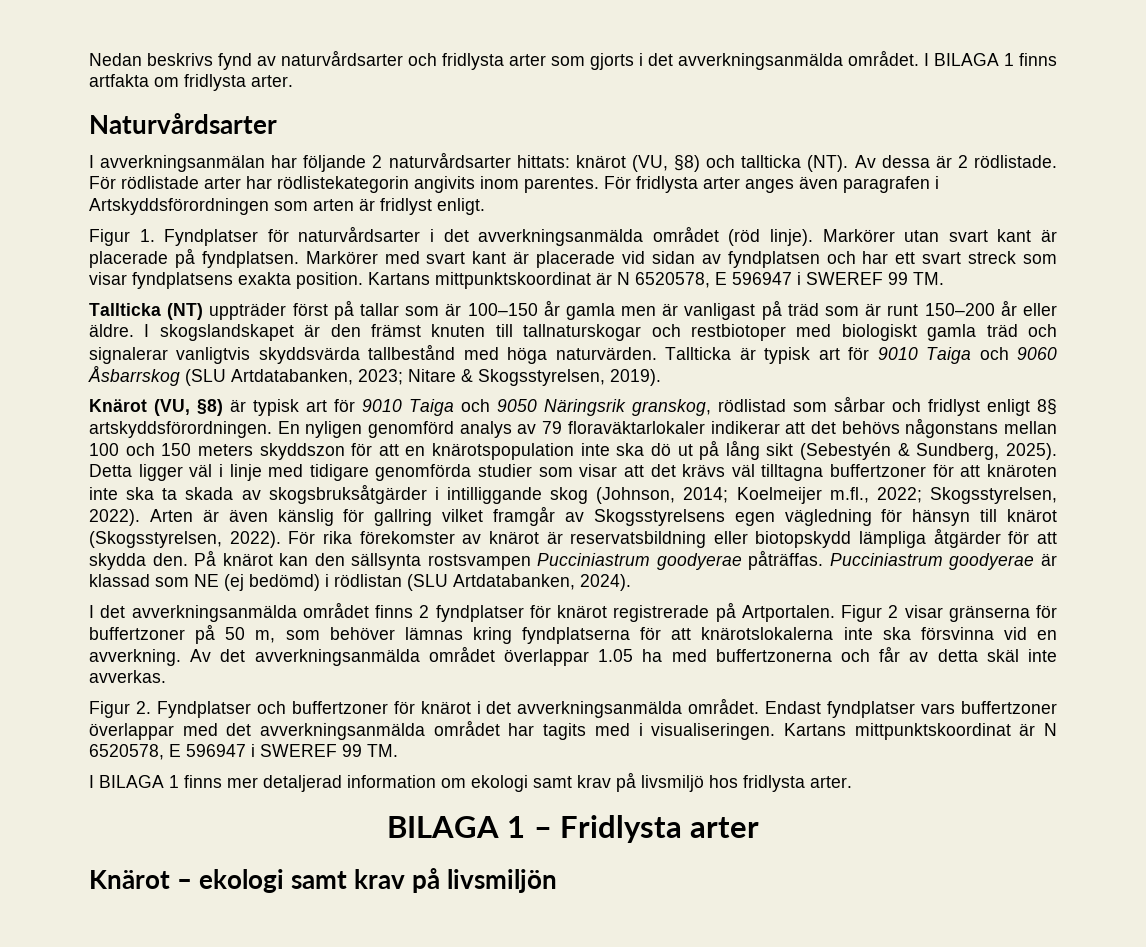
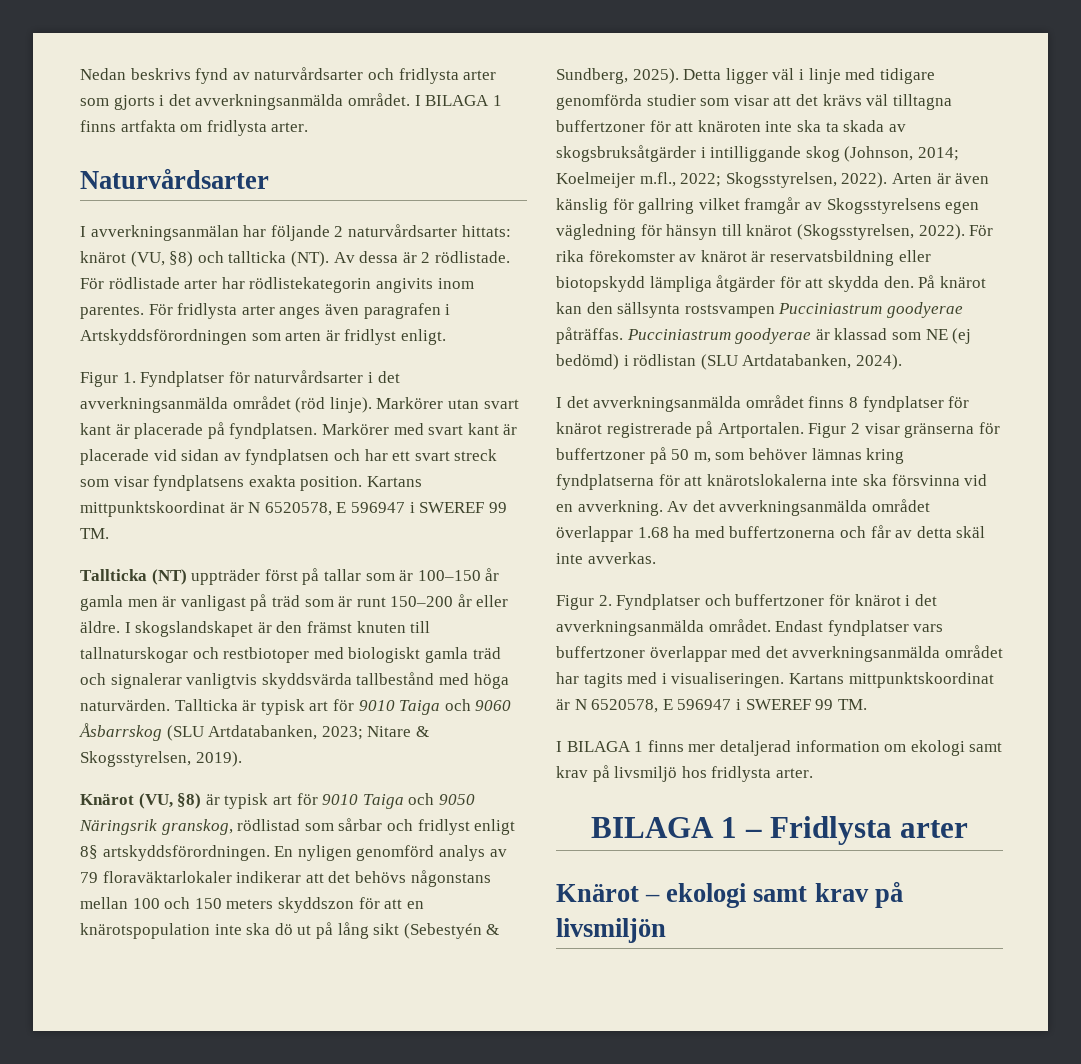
- I det avverkningsanmälda området finns 2 fyndplatser för knärot registrerade på Artportalen.
+ I det avverkningsanmälda området finns 8 fyndplatser för knärot registrerade på Artportalen.
- Av det avverkningsanmälda området överlappar 1.05 ha med buffertzonerna och får av detta skäl inte avverkas.
+ Av det avverkningsanmälda området överlappar 1.68 ha med buffertzonerna och får av detta skäl inte avverkas.

